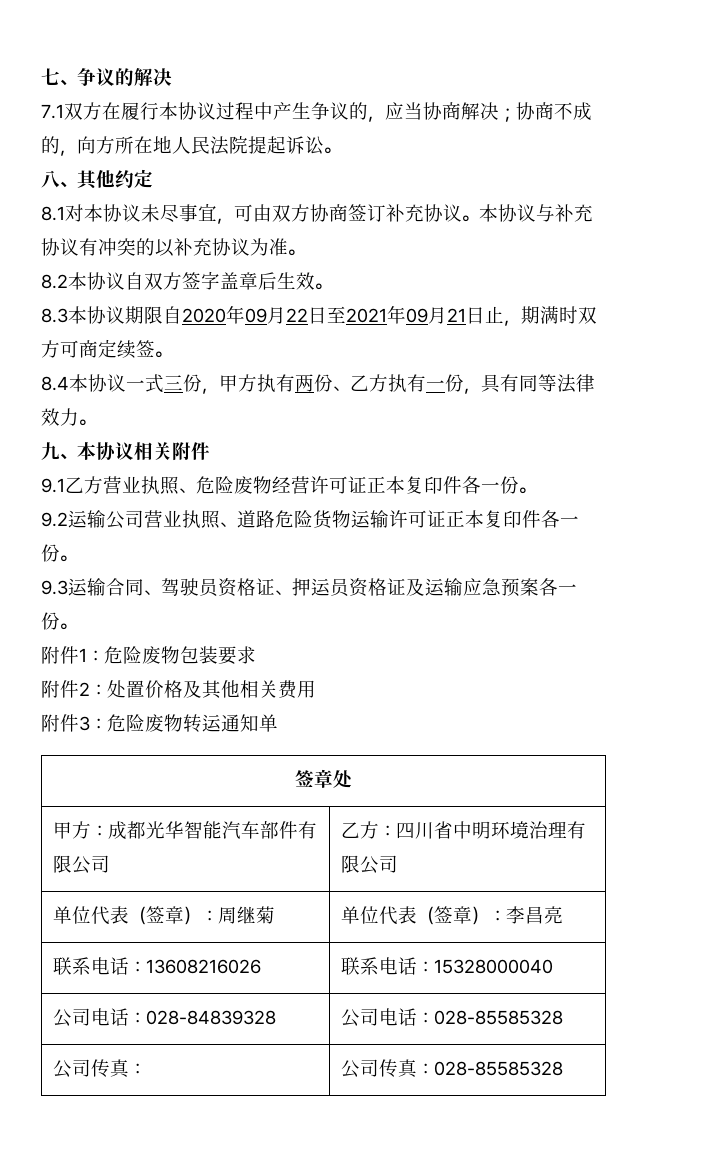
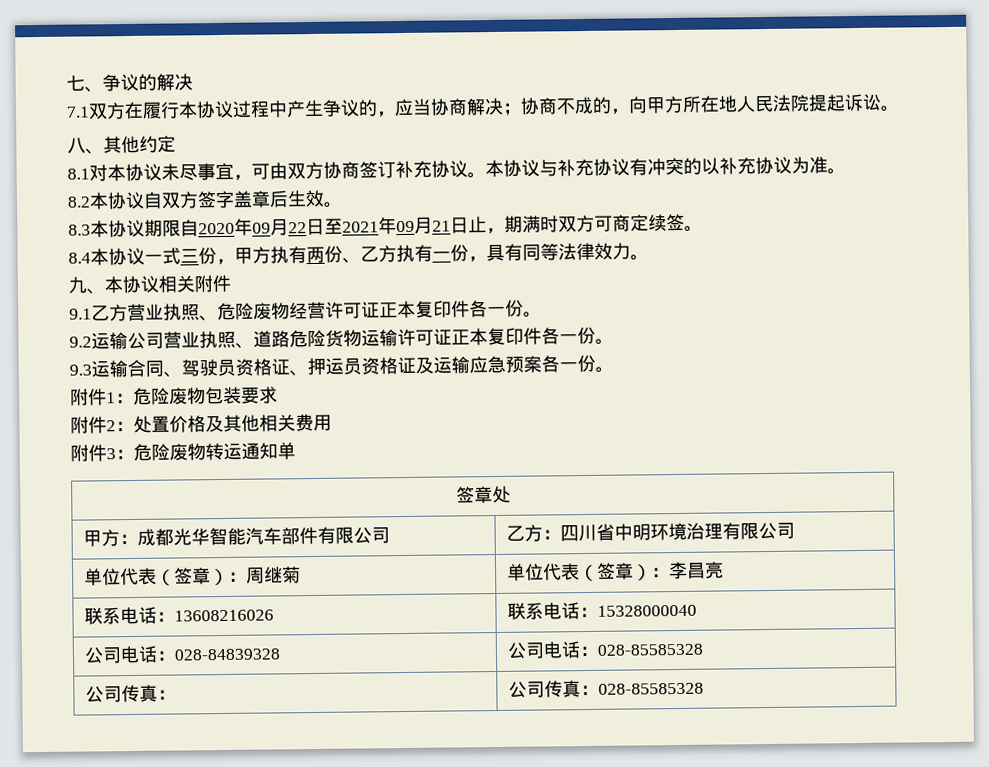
- 7.1双方在履行本协议过程中产生争议的，应当协商解决；协商不成的，向方所在地人民法院提起诉讼。
+ 7.1双方在履行本协议过程中产生争议的，应当协商解决；协商不成的，向甲方所在地人民法院提起诉讼。

